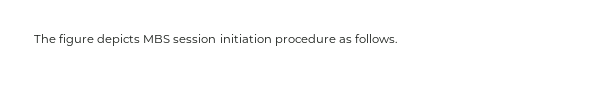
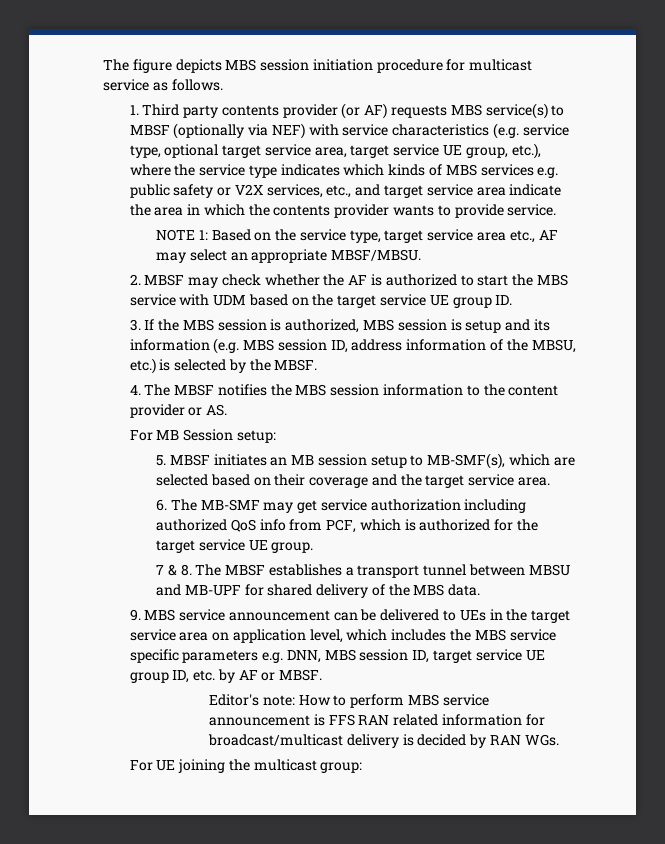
- The figure depicts MBS session initiation procedure as follows.
+ The figure depicts MBS session initiation procedure for multicast service as follows.
+ 1. Third party contents provider (or AF) requests MBS service(s) to MBSF (optionally via NEF) with service characteristics (e.g. service type, optional target service area, target service UE group, etc.), where the service type indicates which kinds of MBS services e.g. public safety or V2X services, etc., and target service area indicate the area in which the contents provider wants to provide service.
+ NOTE 1: Based on the service type, target service area etc., AF may select an appropriate MBSF/MBSU.
+ 2. MBSF may check whether the AF is authorized to start the MBS service with UDM based on the target service UE group ID.
+ 3. If the MBS session is authorized, MBS session is setup and its information (e.g. MBS session ID, address information of the MBSU, etc.) is selected by the MBSF.
+ 4. The MBSF notifies the MBS session information to the content provider or AS.
+ For MB Session setup:
+ 5. MBSF initiates an MB session setup to MB-SMF(s), which are selected based on their coverage and the target service area.
+ 6. The MB-SMF may get service authorization including authorized QoS info from PCF, which is authorized for the target service UE group.
+ 7 & 8. The MBSF establishes a transport tunnel between MBSU and MB-UPF for shared delivery of the MBS data.
+ 9. MBS service announcement can be delivered to UEs in the target service area on application level, which includes the MBS service specific parameters e.g. DNN, MBS session ID, target service UE group ID, etc. by AF or MBSF.
+ Editor's note: How to perform MBS service announcement is FFS RAN related information for broadcast/multicast delivery is decided by RAN WGs.
+ For UE joining the multicast group:

